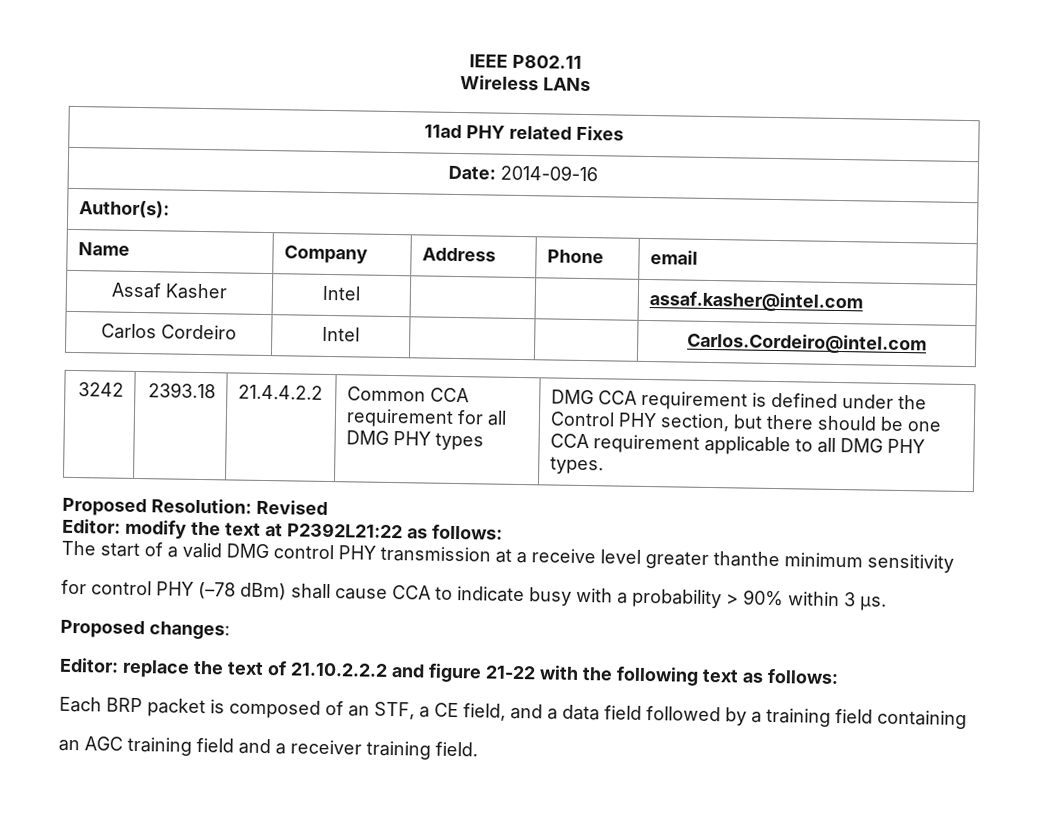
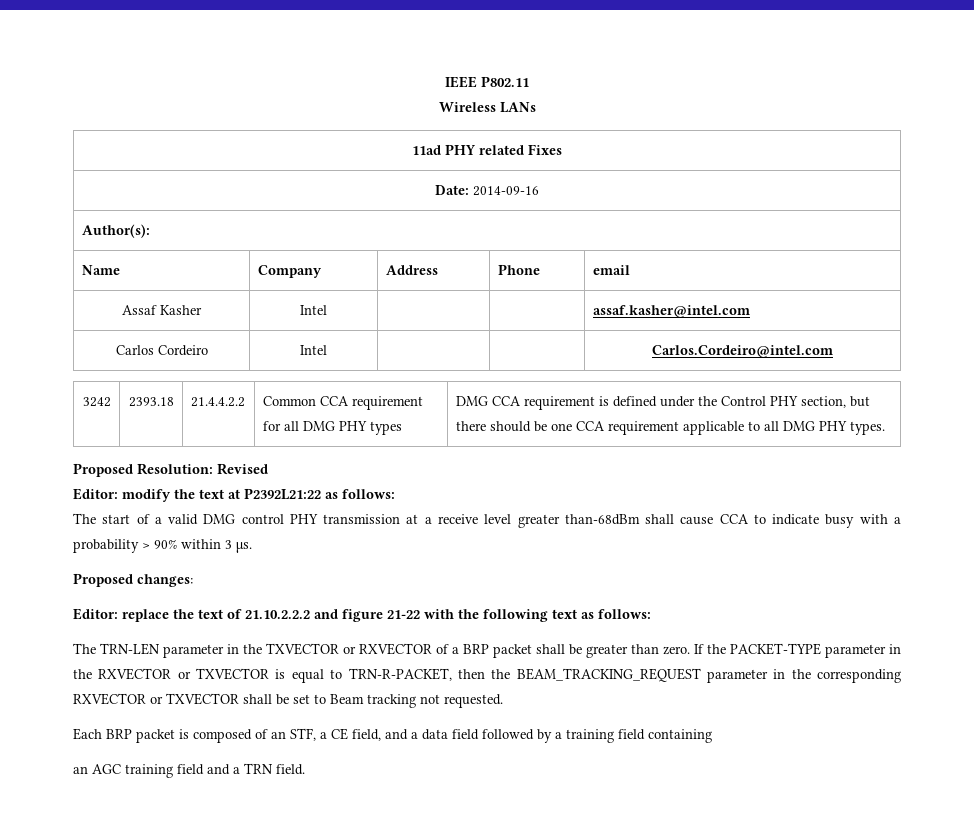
- The start of a valid DMG control PHY transmission at a receive level greater thanthe minimum sensitivity
- for control PHY (–78 dBm) shall cause CCA to indicate busy with a probability > 90% within 3 µs.
+ The start of a valid DMG control PHY transmission at a receive level greater than-68dBm shall cause CCA to indicate busy with a probability > 90% within 3 µs.
+ The TRN-LEN parameter in the TXVECTOR or RXVECTOR of a BRP packet shall be greater than zero. If the PACKET-TYPE parameter in the RXVECTOR or TXVECTOR is equal to TRN-R-PACKET, then the BEAM_TRACKING_REQUEST parameter in the corresponding RXVECTOR or TXVECTOR shall be set to Beam tracking not requested.
- an AGC training field and a receiver training field.
+ an AGC training field and a TRN field.

